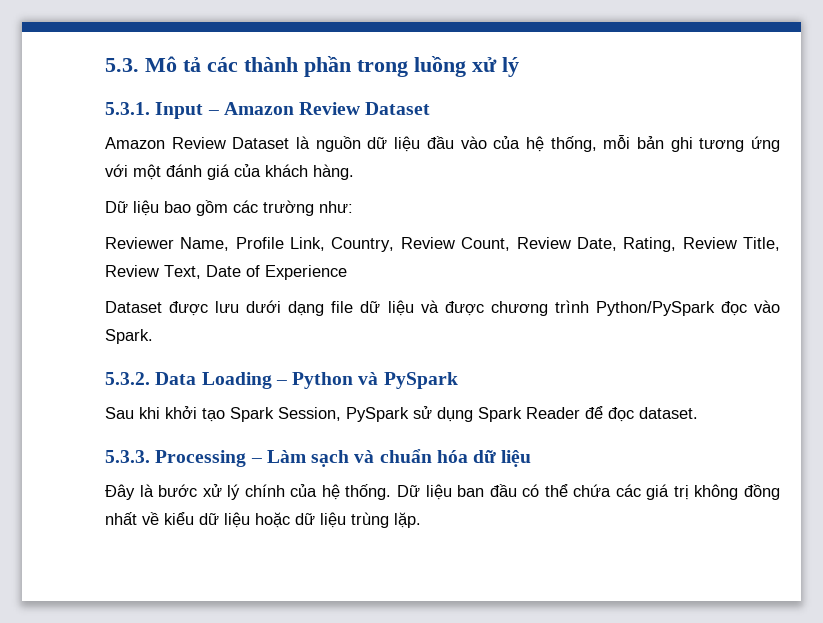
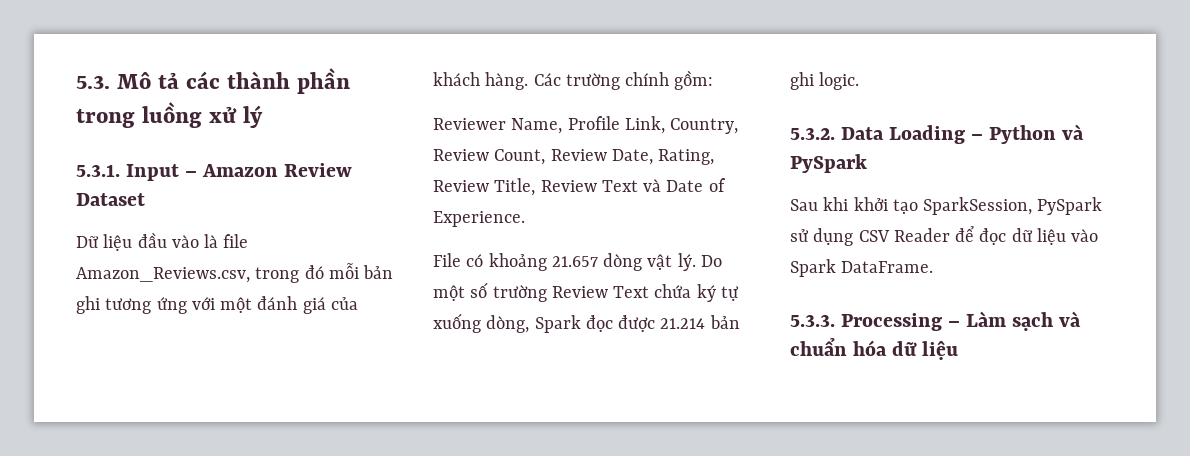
- Amazon Review Dataset là nguồn dữ liệu đầu vào của hệ thống, mỗi bản ghi tương ứng với một đánh giá của khách hàng.
- Dữ liệu bao gồm các trường như:
+ Dữ liệu đầu vào là file Amazon_Reviews.csv, trong đó mỗi bản ghi tương ứng với một đánh giá của khách hàng. Các trường chính gồm:
- Reviewer Name, Profile Link, Country, Review Count, Review Date, Rating, Review Title, Review Text, Date of Experience
- Dataset được lưu dưới dạng file dữ liệu và được chương trình Python/PySpark đọc vào Spark.
+ Reviewer Name, Profile Link, Country, Review Count, Review Date, Rating, Review Title, Review Text và Date of Experience.
+ File có khoảng 21.657 dòng vật lý. Do một số trường Review Text chứa ký tự xuống dòng, Spark đọc được 21.214 bản ghi logic.
- Sau khi khởi tạo Spark Session, PySpark sử dụng Spark Reader để đọc dataset.
+ Sau khi khởi tạo SparkSession, PySpark sử dụng CSV Reader để đọc dữ liệu vào Spark DataFrame.
- Đây là bước xử lý chính của hệ thống. Dữ liệu ban đầu có thể chứa các giá trị không đồng nhất về kiểu dữ liệu hoặc dữ liệu trùng lặp.

